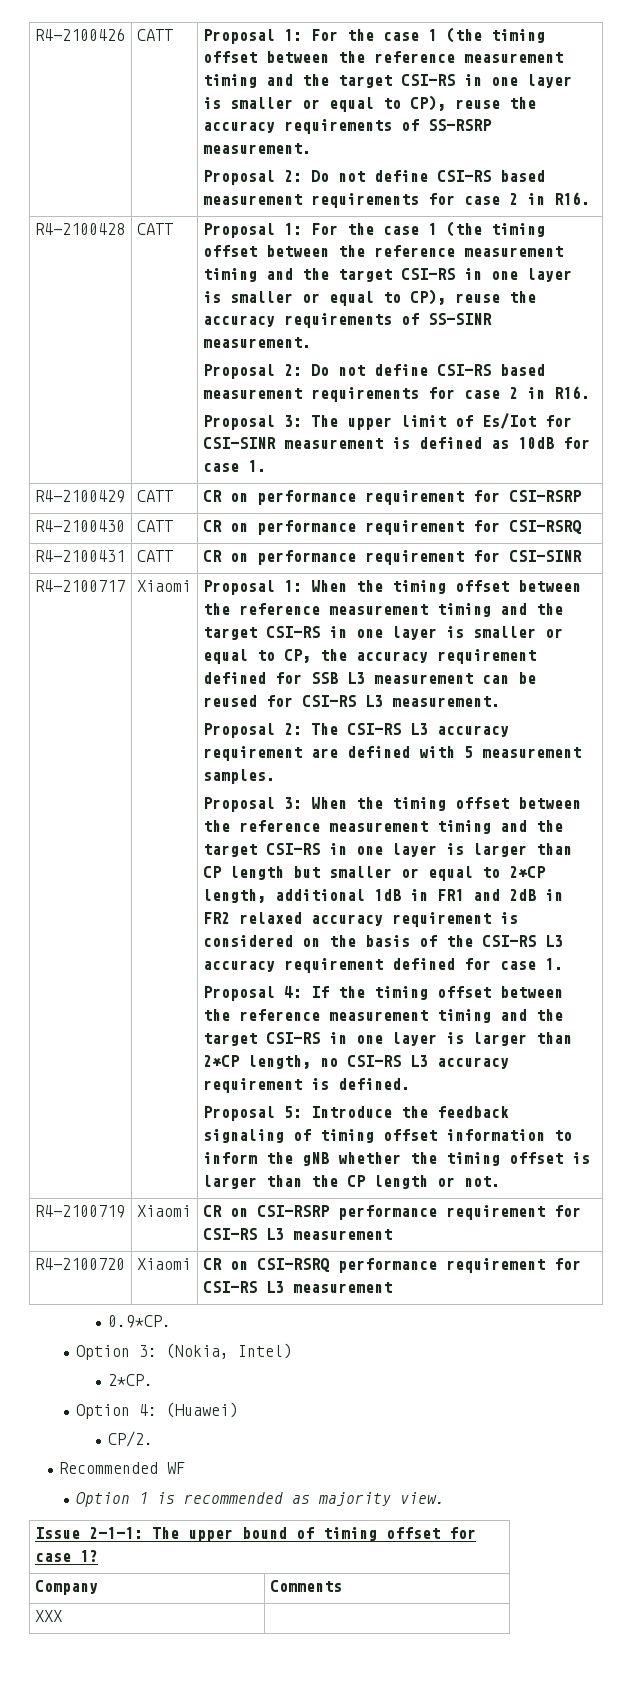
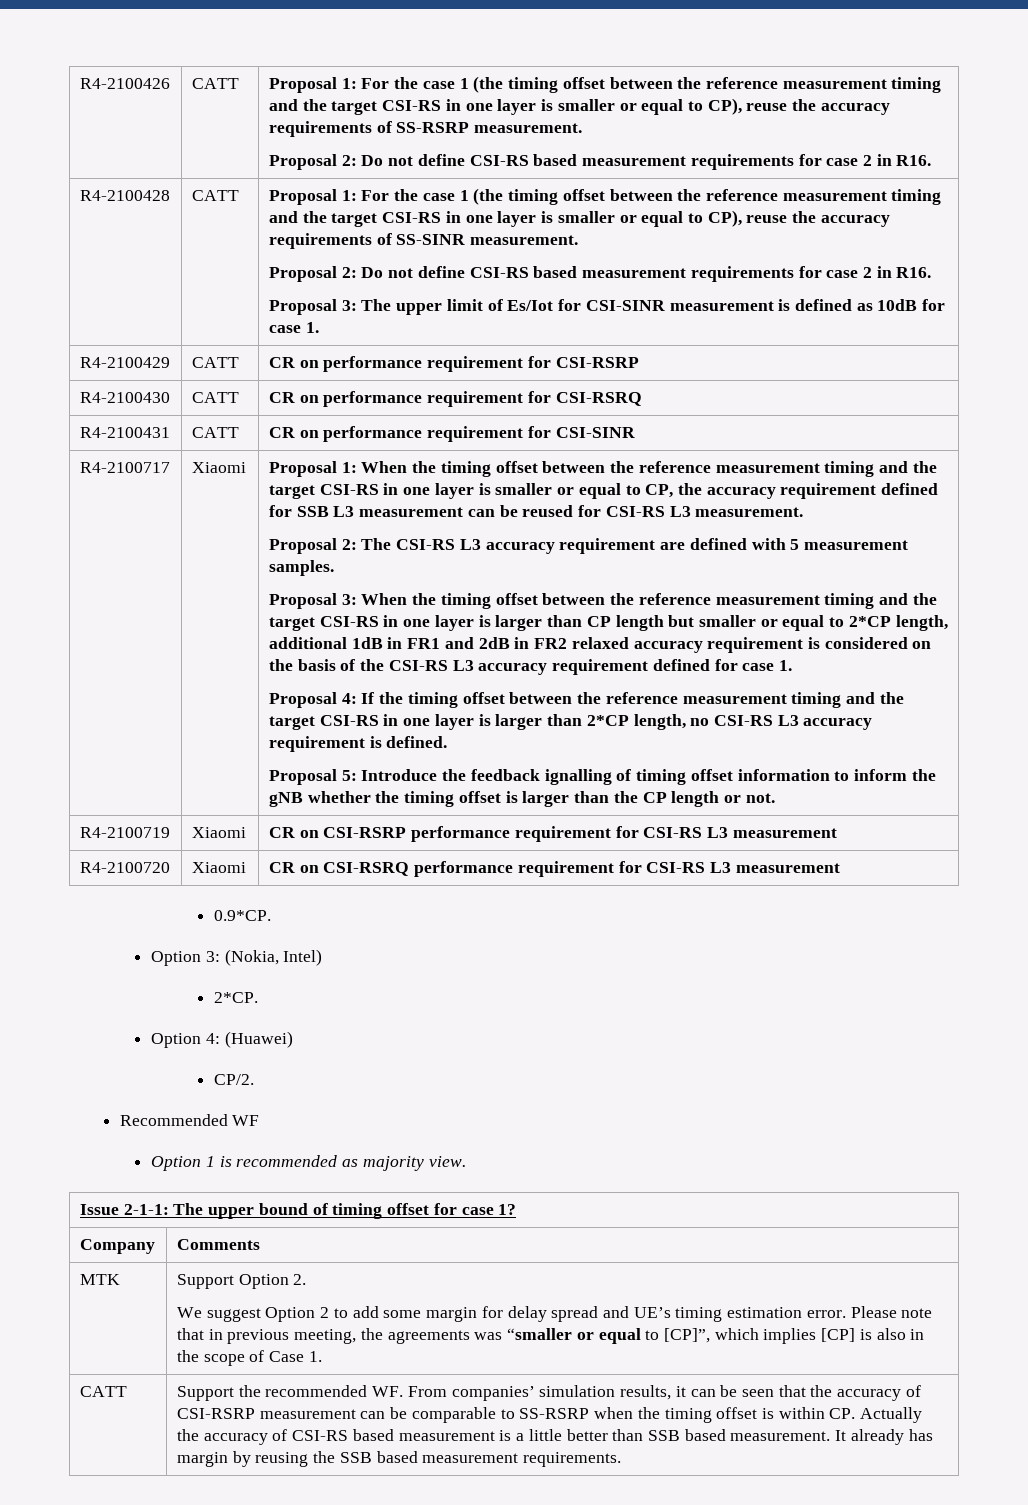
- Proposal 5: Introduce the feedback signaling of timing offset information to inform the gNB whether the timing offset is larger than the CP length or not.
+ Proposal 5: Introduce the feedback ignalling of timing offset information to inform the gNB whether the timing offset is larger than the CP length or not.
- XXX
+ MTK | Support Option 2.
+ We suggest Option 2 to add some margin for delay spread and UE’s timing estimation error. Please note that in previous meeting, the agreements was “smaller or equal to [CP]”, which implies [CP] is also in the scope of Case 1.
+ CATT | Support the recommended WF. From companies’ simulation results, it can be seen that the accuracy of CSI-RSRP measurement can be comparable to SS-RSRP when the timing offset is within CP. Actually the accuracy of CSI-RS based measurement is a little better than SSB based measurement. It already has margin by reusing the SSB based measurement requirements.

